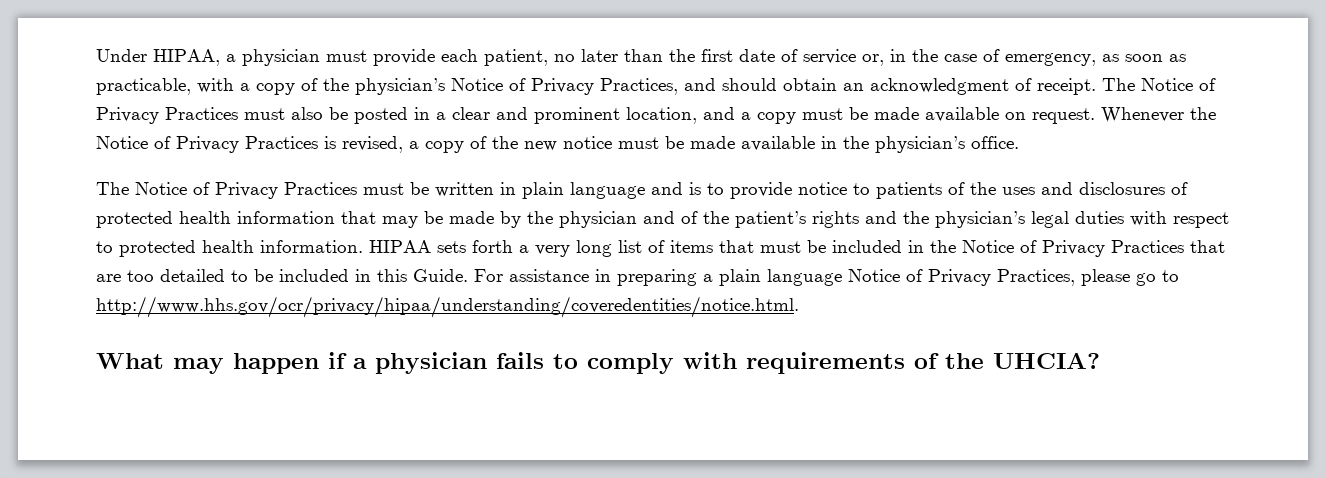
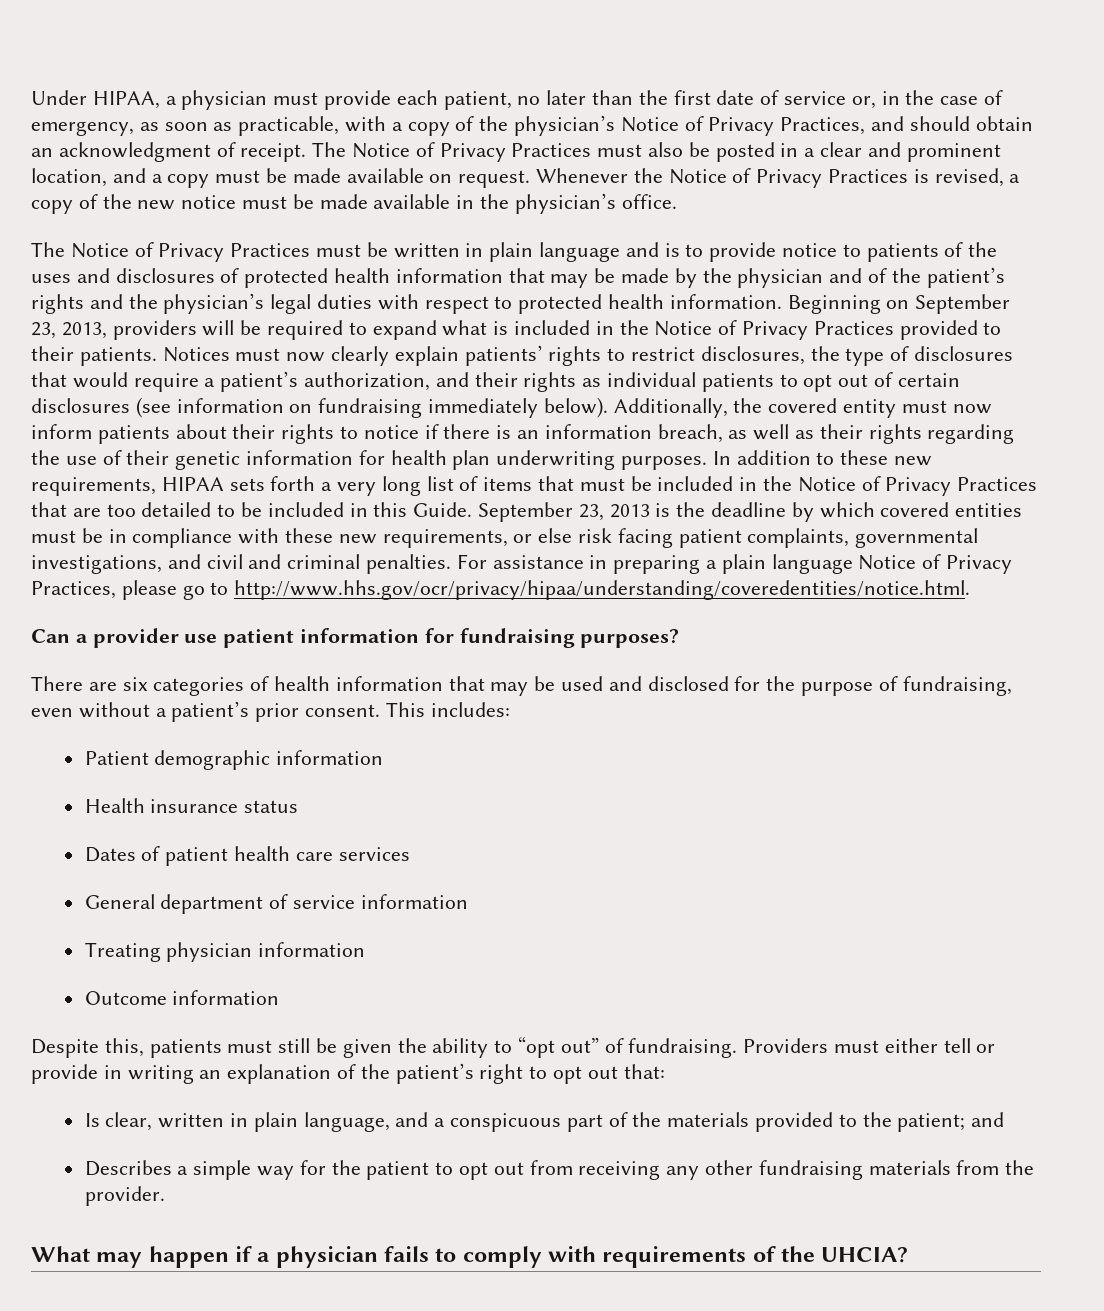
- HIPAA sets forth a very long list of items that must be included in the Notice of Privacy Practices that are too detailed to be included in this Guide.
+ Beginning on September 23, 2013, providers will be required to expand what is included in the Notice of Privacy Practices provided to their patients. Notices must now clearly explain patients’ rights to restrict disclosures, the type of disclosures that would require a patient’s authorization, and their rights as individual patients to opt out of certain disclosures (see information on fundraising immediately below). Additionally, the covered entity must now inform patients about their rights to notice if there is an information breach, as well as their rights regarding the use of their genetic information for health plan underwriting purposes. In addition to these new requirements, HIPAA sets forth a very long list of items that must be included in the Notice of Privacy Practices that are too detailed to be included in this Guide.
+ September 23, 2013 is the deadline by which covered entities must be in compliance with these new requirements, or else risk facing patient complaints, governmental investigations, and civil and criminal penalties.
+ Can a provider use patient information for fundraising purposes?
+ There are six categories of health information that may be used and disclosed for the purpose of fundraising, even without a patient’s prior consent. This includes:
+ Patient demographic information
+ Health insurance status
+ Dates of patient health care services
+ General department of service information
+ Treating physician information
+ Outcome information
+ Despite this, patients must still be given the ability to “opt out” of fundraising. Providers must either tell or provide in writing an explanation of the patient’s right to opt out that:
+ Is clear, written in plain language, and a conspicuous part of the materials provided to the patient; and
+ Describes a simple way for the patient to opt out from receiving any other fundraising materials from the provider.

